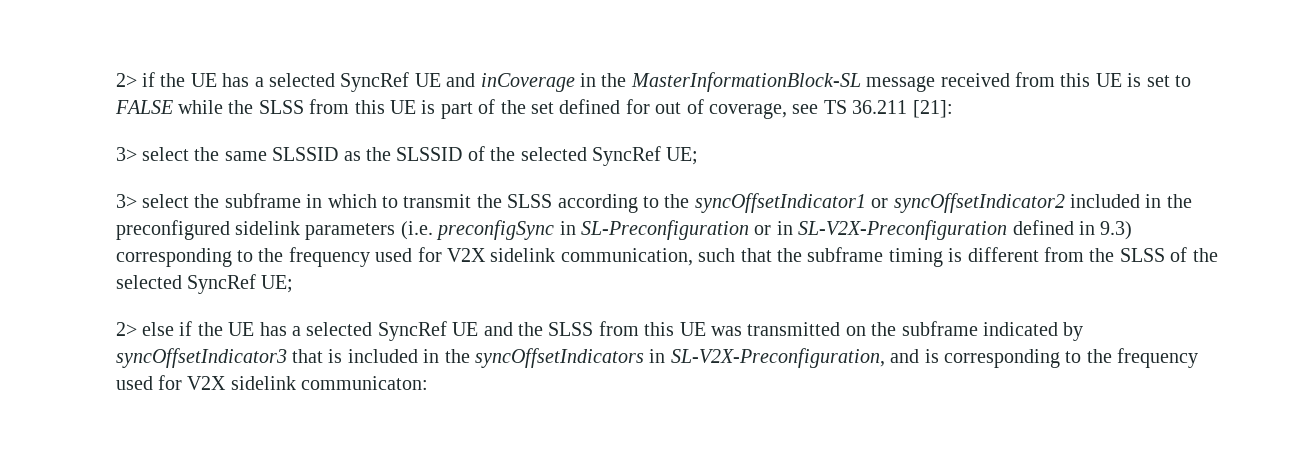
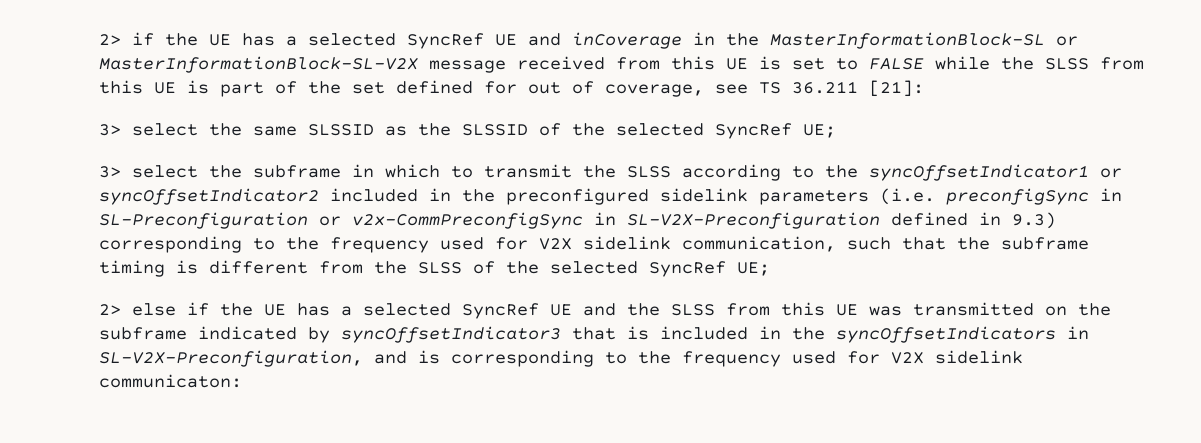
- 2> if the UE has a selected SyncRef UE and inCoverage in the MasterInformationBlock-SL message received from this UE is set to FALSE while the SLSS from this UE is part of the set defined for out of coverage, see TS 36.211 [21]:
+ 2> if the UE has a selected SyncRef UE and inCoverage in the MasterInformationBlock-SL or MasterInformationBlock-SL-V2X message received from this UE is set to FALSE while the SLSS from this UE is part of the set defined for out of coverage, see TS 36.211 [21]:
- 3> select the subframe in which to transmit the SLSS according to the syncOffsetIndicator1 or syncOffsetIndicator2 included in the preconfigured sidelink parameters (i.e. preconfigSync in SL-Preconfiguration or in SL-V2X-Preconfiguration defined in 9.3) corresponding to the frequency used for V2X sidelink communication, such that the subframe timing is different from the SLSS of the selected SyncRef UE;
+ 3> select the subframe in which to transmit the SLSS according to the syncOffsetIndicator1 or syncOffsetIndicator2 included in the preconfigured sidelink parameters (i.e. preconfigSync in SL-Preconfiguration or v2x-CommPreconfigSync in SL-V2X-Preconfiguration defined in 9.3) corresponding to the frequency used for V2X sidelink communication, such that the subframe timing is different from the SLSS of the selected SyncRef UE;

